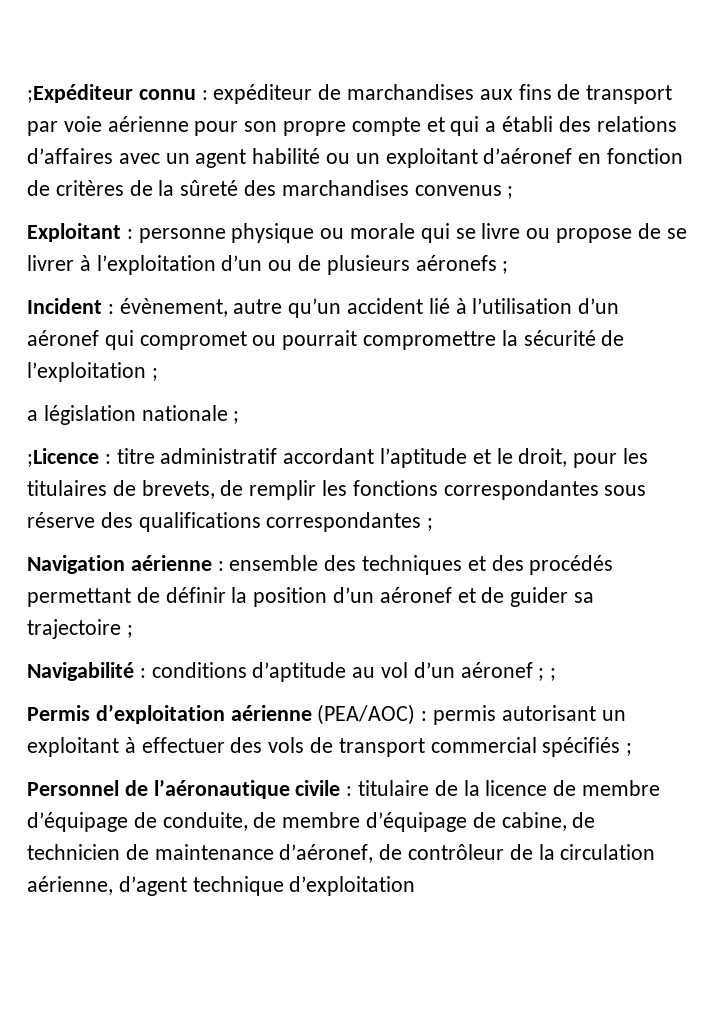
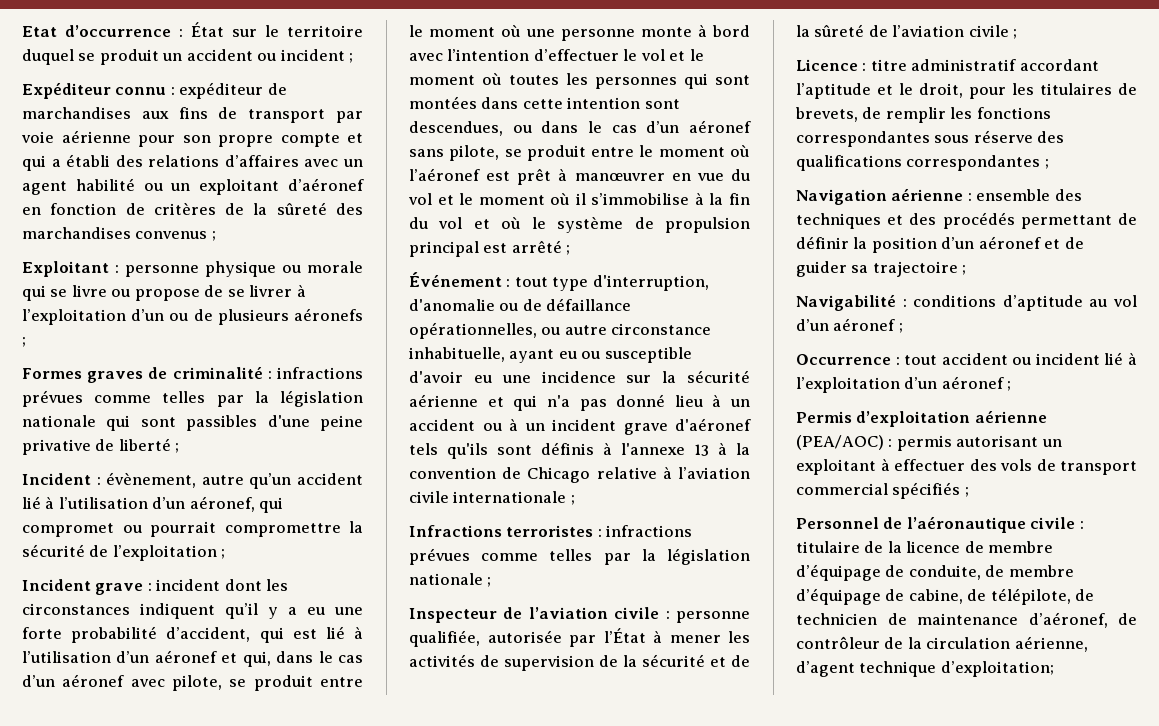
- ;Expéditeur connu : expéditeur de marchandises aux fins de transport par voie aérienne pour son propre compte et qui a établi des relations d’affaires avec un agent habilité ou un exploitant d’aéronef en fonction de critères de la sûreté des marchandises convenus ;
+ Etat d’occurrence : État sur le territoire duquel se produit un accident ou incident ;
+ Expéditeur connu : expéditeur de marchandises aux fins de transport par voie aérienne pour son propre compte et qui a établi des relations d’affaires avec un agent habilité ou un exploitant d’aéronef en fonction de critères de la sûreté des marchandises convenus ;
+ Formes graves de criminalité : infractions prévues comme telles par la législation nationale qui sont passibles d'une peine privative de liberté ;
- Incident : évènement, autre qu’un accident lié à l’utilisation d’un aéronef qui compromet ou pourrait compromettre la sécurité de l’exploitation ;
+ Incident : évènement, autre qu’un accident lié à l’utilisation d’un aéronef, qui compromet ou pourrait compromettre la sécurité de l’exploitation ;
- a législation nationale ;
- ;Licence : titre administratif accordant l’aptitude et le droit, pour les titulaires de brevets, de remplir les fonctions correspondantes sous réserve des qualifications correspondantes ;
+ Incident grave : incident dont les circonstances indiquent qu’il y a eu une forte probabilité d’accident, qui est lié à l’utilisation d’un aéronef et qui, dans le cas d’un aéronef avec pilote, se produit entre le moment où une personne monte à bord avec l’intention d’effectuer le vol et le moment où toutes les personnes qui sont montées dans cette intention sont descendues, ou dans le cas d’un aéronef sans pilote, se produit entre le moment où l’aéronef est prêt à manœuvrer en vue du vol et le moment où il s’immobilise à la fin du vol et où le système de propulsion principal est arrêté ;
+ Événement : tout type d'interruption, d'anomalie ou de défaillance opérationnelles, ou autre circonstance inhabituelle, ayant eu ou susceptible d'avoir eu une incidence sur la sécurité aérienne et qui n'a pas donné lieu à un accident ou à un incident grave d'aéronef tels qu'ils sont définis à l'annexe 13 à la convention de Chicago relative à l’aviation civile internationale ;
+ Infractions terroristes : infractions prévues comme telles par la législation nationale ;
+ Inspecteur de l’aviation civile : personne qualifiée, autorisée par l’État à mener les activités de supervision de la sécurité et de la sûreté de l’aviation civile ;
+ Licence : titre administratif accordant l’aptitude et le droit, pour les titulaires de brevets, de remplir les fonctions correspondantes sous réserve des qualifications correspondantes ;
- Navigabilité : conditions d’aptitude au vol d’un aéronef ; ;
+ Navigabilité : conditions d’aptitude au vol d’un aéronef ;
+ Occurrence : tout accident ou incident lié à l’exploitation d’un aéronef ;
- Personnel de l’aéronautique civile : titulaire de la licence de membre d’équipage de conduite, de membre d’équipage de cabine, de technicien de maintenance d’aéronef, de contrôleur de la circulation aérienne, d’agent technique d’exploitation
+ Personnel de l’aéronautique civile : titulaire de la licence de membre d’équipage de conduite, de membre d’équipage de cabine, de télépilote, de technicien de maintenance d’aéronef, de contrôleur de la circulation aérienne, d’agent technique d’exploitation;

